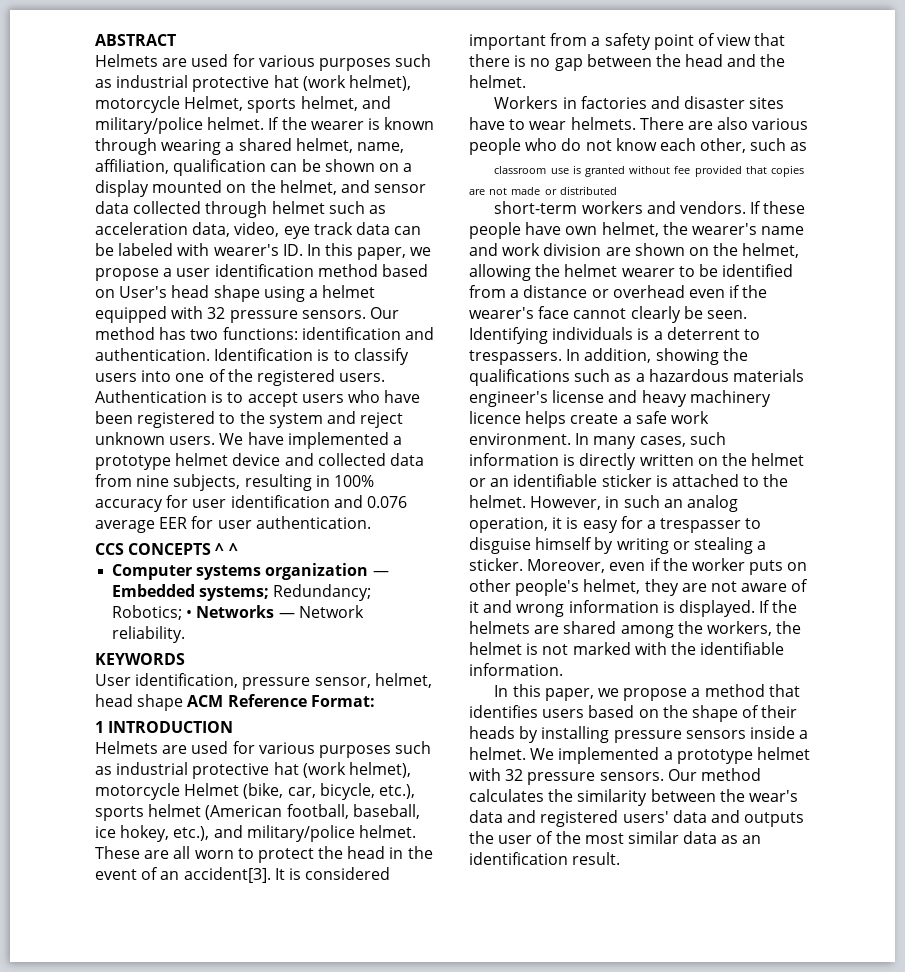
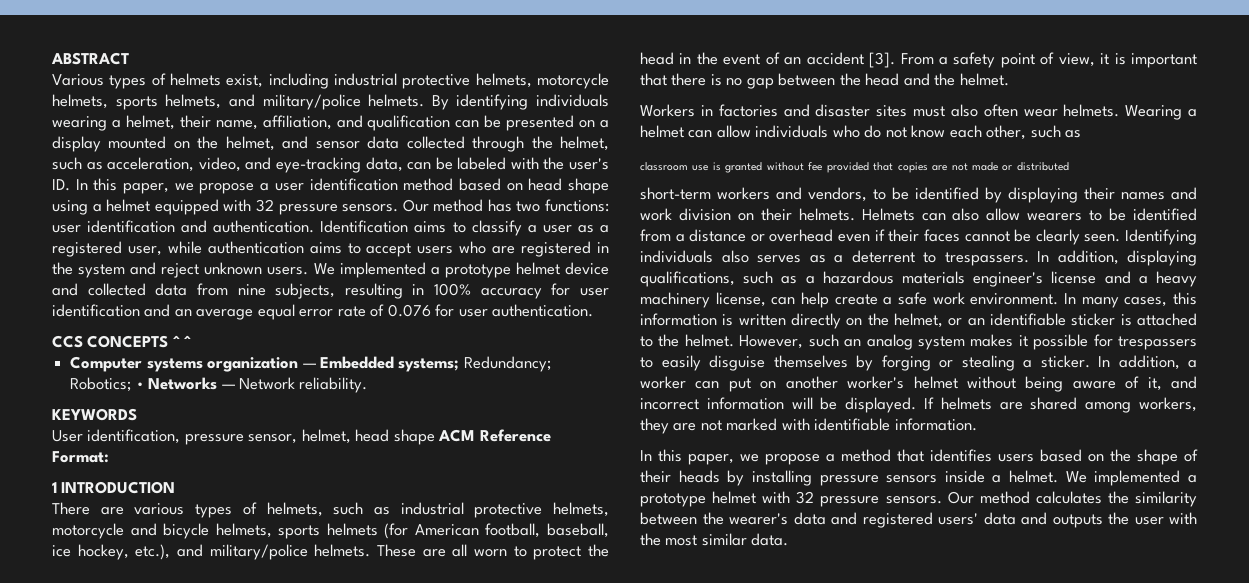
- Helmets are used for various purposes such as industrial protective hat (work helmet), motorcycle Helmet, sports helmet, and military/police helmet. If the wearer is known through wearing a shared helmet, name, affiliation, qualification can be shown on a display mounted on the helmet, and sensor data collected through helmet such as acceleration data, video, eye track data can be labeled with wearer's ID. In this paper, we propose a user identification method based on User's head shape using a helmet equipped with 32 pressure sensors.
+ Various types of helmets exist, including industrial protective helmets, motorcycle helmets, sports helmets, and military/police helmets. By identifying individuals wearing a helmet, their name, affiliation, and qualification can be presented on a display mounted on the helmet, and sensor data collected through the helmet, such as acceleration, video, and eye-tracking data, can be labeled with the user's ID. In this paper, we propose a user identification method based on head shape using a helmet equipped with 32 pressure sensors.
- Our method has two functions: identification and authentication.
+ Our method has two functions: user identification and authentication.
- Identification is to classify users into one of the registered users. Authentication is to accept users who have been registered to the system and reject unknown users.
+ Identification aims to classify a user as a registered user, while authentication aims to accept users who are registered in the system and reject unknown users.
- We have implemented a prototype helmet device and collected data from nine subjects, resulting in 100% accuracy for user identification and 0.076 average EER for user authentication.
+ We implemented a prototype helmet device and collected data from nine subjects, resulting in 100% accuracy for user identification and an average equal error rate of 0.076 for user authentication.
- Helmets are used for various purposes such as industrial protective hat (work helmet), motorcycle Helmet (bike, car, bicycle, etc.), sports helmet (American football, baseball, ice hokey, etc.), and military/police helmet.
+ There are various types of helmets, such as industrial protective helmets, motorcycle and bicycle helmets, sports helmets (for American football, baseball, ice hockey, etc.), and military/police helmets.
- These are all worn to protect the head in the event of an accident[3]. It is considered important from a safety point of view that there is no gap between the head and the helmet.
+ These are all worn to protect the head in the event of an accident [3]. From a safety point of view, it is important that there is no gap between the head and the helmet.
- Workers in factories and disaster sites have to wear helmets. There are also various people who do not know each other, such as
+ Workers in factories and disaster sites must also often wear helmets. Wearing a helmet can allow individuals who do not know each other, such as
- short-term workers and vendors. If these people have own helmet, the wearer's name and work division are shown on the helmet, allowing the helmet wearer to be identified from a distance or overhead even if the wearer's face cannot clearly be seen. Identifying individuals is a deterrent to trespassers.
+ short-term workers and vendors, to be identified by displaying their names and work division on their helmets. Helmets can also allow wearers to be identified from a distance or overhead even if their faces cannot be clearly seen. Identifying individuals also serves as a deterrent to trespassers.
- In addition, showing the qualifications such as a hazardous materials engineer's license and heavy machinery licence helps create a safe work environment.
+ In addition, displaying qualifications, such as a hazardous materials engineer's license and a heavy machinery license, can help create a safe work environment.
- In many cases, such information is directly written on the helmet or an identifiable sticker is attached to the helmet.
+ In many cases, this information is written directly on the helmet, or an identifiable sticker is attached to the helmet.
- However, in such an analog operation, it is easy for a trespasser to disguise himself by writing or stealing a sticker. Moreover, even if the worker puts on other people's helmet, they are not aware of it and wrong information is displayed.
+ However, such an analog system makes it possible for trespassers to easily disguise themselves by forging or stealing a sticker. In addition, a worker can put on another worker's helmet without being aware of it, and incorrect information will be displayed.
- If the helmets are shared among the workers, the helmet is not marked with the identifiable information.
+ If helmets are shared among workers, they are not marked with identifiable information.
- Our method calculates the similarity between the wear's data and registered users' data and outputs the user of the most similar data as an identification result.
+ Our method calculates the similarity between the wearer's data and registered users' data and outputs the user with the most similar data.

